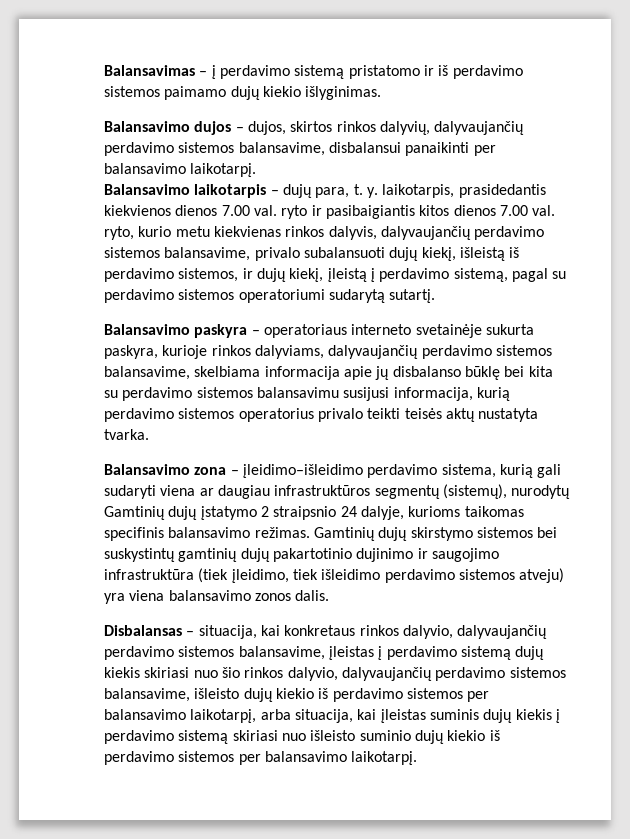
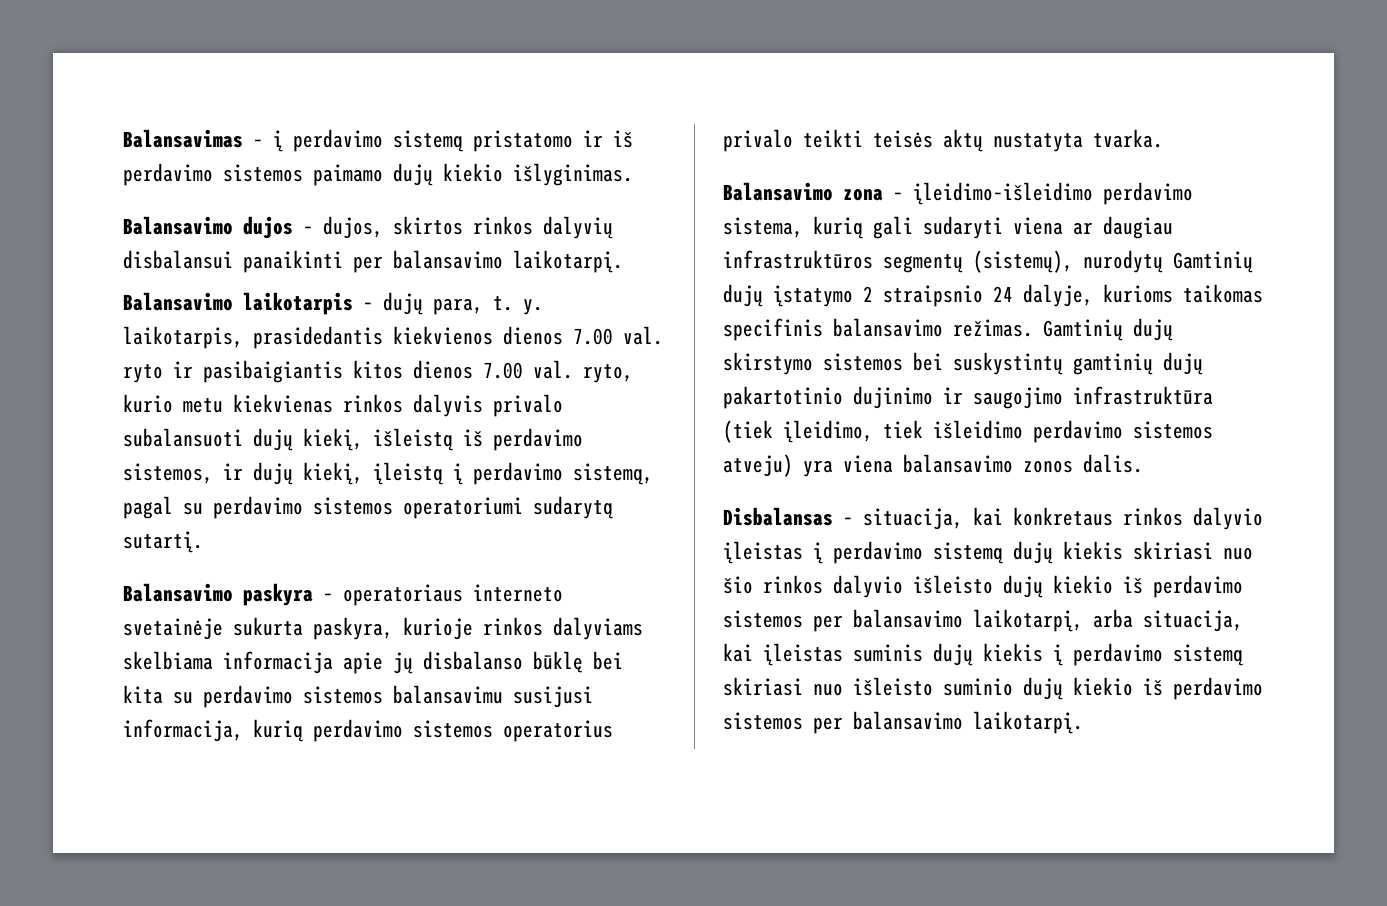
- Balansavimo dujos – dujos, skirtos rinkos dalyvių, dalyvaujančių perdavimo sistemos balansavime, disbalansui panaikinti per balansavimo laikotarpį.
+ Balansavimo dujos – dujos, skirtos rinkos dalyvių disbalansui panaikinti per balansavimo laikotarpį.
- Balansavimo laikotarpis – dujų para, t. y. laikotarpis, prasidedantis kiekvienos dienos 7.00 val. ryto ir pasibaigiantis kitos dienos 7.00 val. ryto, kurio metu kiekvienas rinkos dalyvis, dalyvaujančių perdavimo sistemos balansavime, privalo subalansuoti dujų kiekį, išleistą iš perdavimo sistemos, ir dujų kiekį, įleistą į perdavimo sistemą, pagal su perdavimo sistemos operatoriumi sudarytą sutartį.
+ Balansavimo laikotarpis – dujų para, t. y. laikotarpis, prasidedantis kiekvienos dienos 7.00 val. ryto ir pasibaigiantis kitos dienos 7.00 val. ryto, kurio metu kiekvienas rinkos dalyvis privalo subalansuoti dujų kiekį, išleistą iš perdavimo sistemos, ir dujų kiekį, įleistą į perdavimo sistemą, pagal su perdavimo sistemos operatoriumi sudarytą sutartį.
- Balansavimo paskyra – operatoriaus interneto svetainėje sukurta paskyra, kurioje rinkos dalyviams, dalyvaujančių perdavimo sistemos balansavime, skelbiama informacija apie jų disbalanso būklę bei kita su perdavimo sistemos balansavimu susijusi informacija, kurią perdavimo sistemos operatorius privalo teikti teisės aktų nustatyta tvarka.
+ Balansavimo paskyra – operatoriaus interneto svetainėje sukurta paskyra, kurioje rinkos dalyviams skelbiama informacija apie jų disbalanso būklę bei kita su perdavimo sistemos balansavimu susijusi informacija, kurią perdavimo sistemos operatorius privalo teikti teisės aktų nustatyta tvarka.
- Disbalansas – situacija, kai konkretaus rinkos dalyvio, dalyvaujančių perdavimo sistemos balansavime, įleistas į perdavimo sistemą dujų kiekis skiriasi nuo šio rinkos dalyvio, dalyvaujančių perdavimo sistemos balansavime, išleisto dujų kiekio iš perdavimo sistemos per balansavimo laikotarpį, arba situacija, kai įleistas suminis dujų kiekis į perdavimo sistemą skiriasi nuo išleisto suminio dujų kiekio iš perdavimo sistemos per balansavimo laikotarpį.
+ Disbalansas – situacija, kai konkretaus rinkos dalyvio įleistas į perdavimo sistemą dujų kiekis skiriasi nuo šio rinkos dalyvio išleisto dujų kiekio iš perdavimo sistemos per balansavimo laikotarpį, arba situacija, kai įleistas suminis dujų kiekis į perdavimo sistemą skiriasi nuo išleisto suminio dujų kiekio iš perdavimo sistemos per balansavimo laikotarpį.

